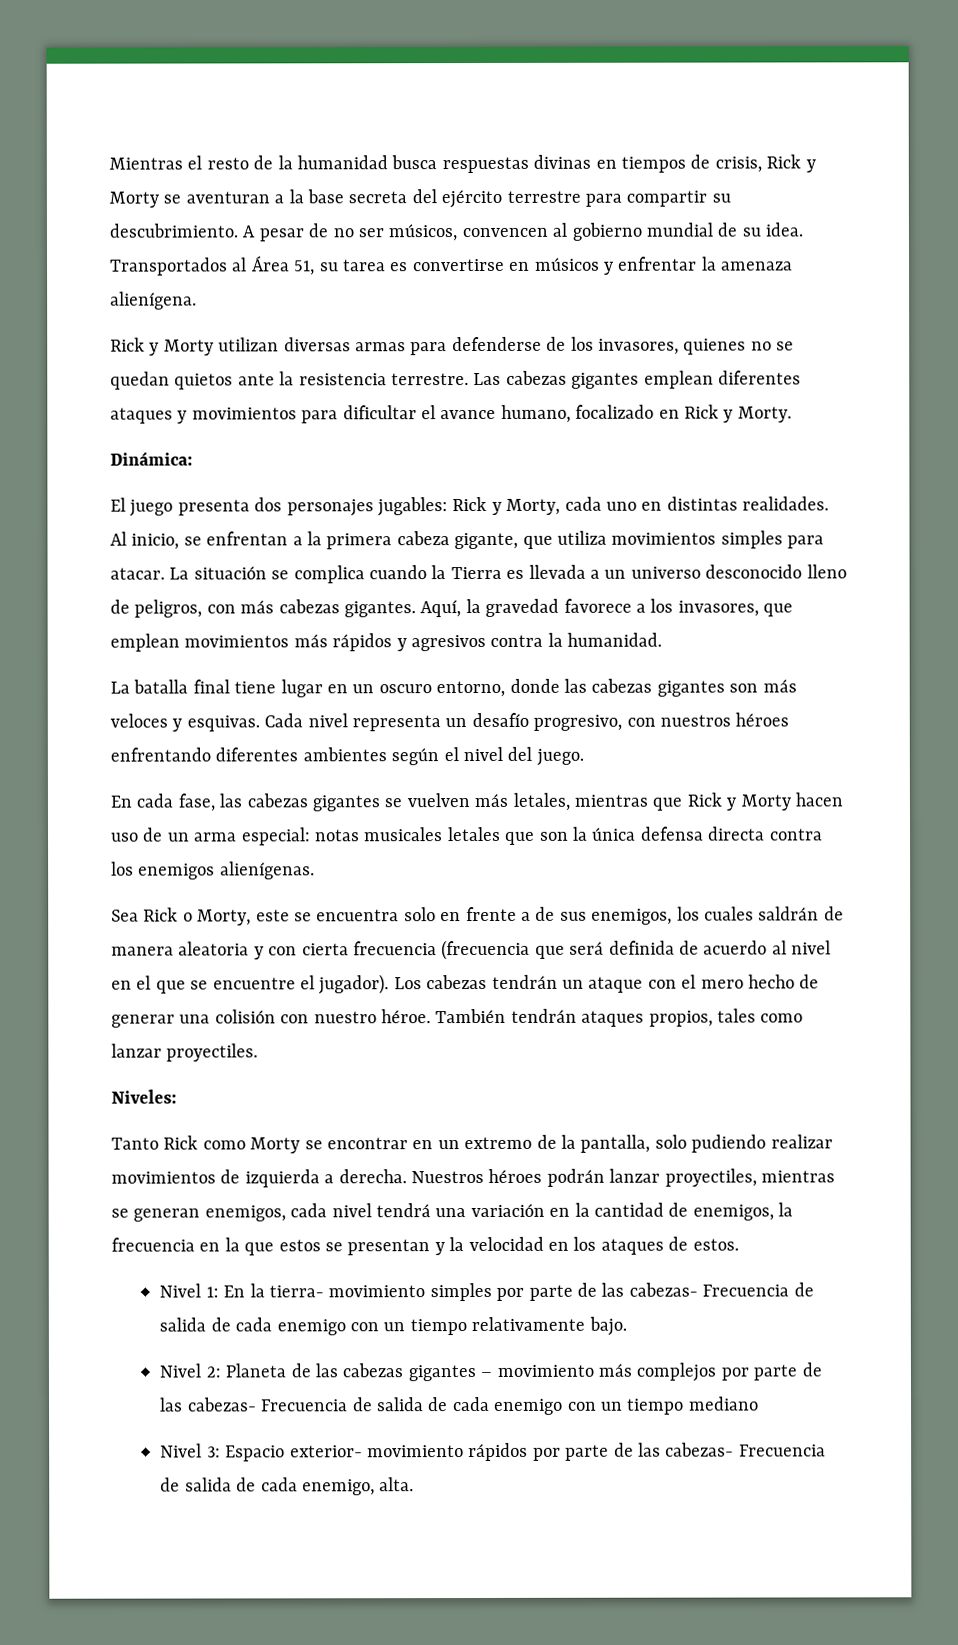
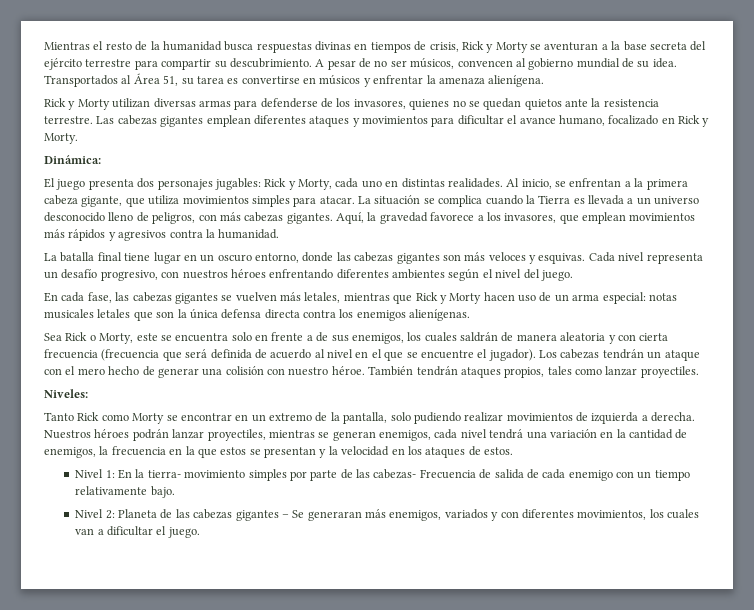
- Nivel 2: Planeta de las cabezas gigantes – movimiento más complejos por parte de las cabezas- Frecuencia de salida de cada enemigo con un tiempo mediano
- Nivel 3: Espacio exterior- movimiento rápidos por parte de las cabezas- Frecuencia de salida de cada enemigo, alta.
+ Nivel 2: Planeta de las cabezas gigantes – Se generaran más enemigos, variados y con diferentes movimientos, los cuales van a dificultar el juego.

